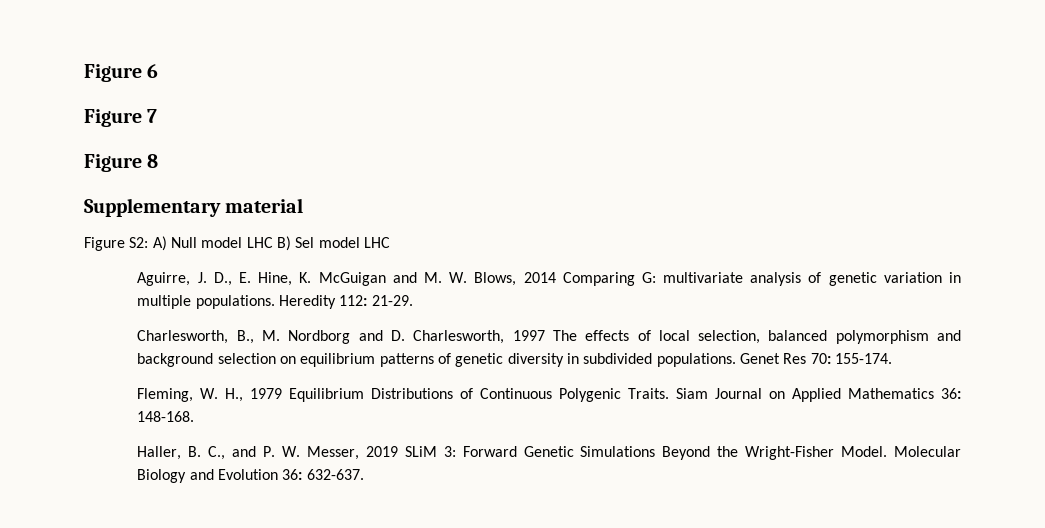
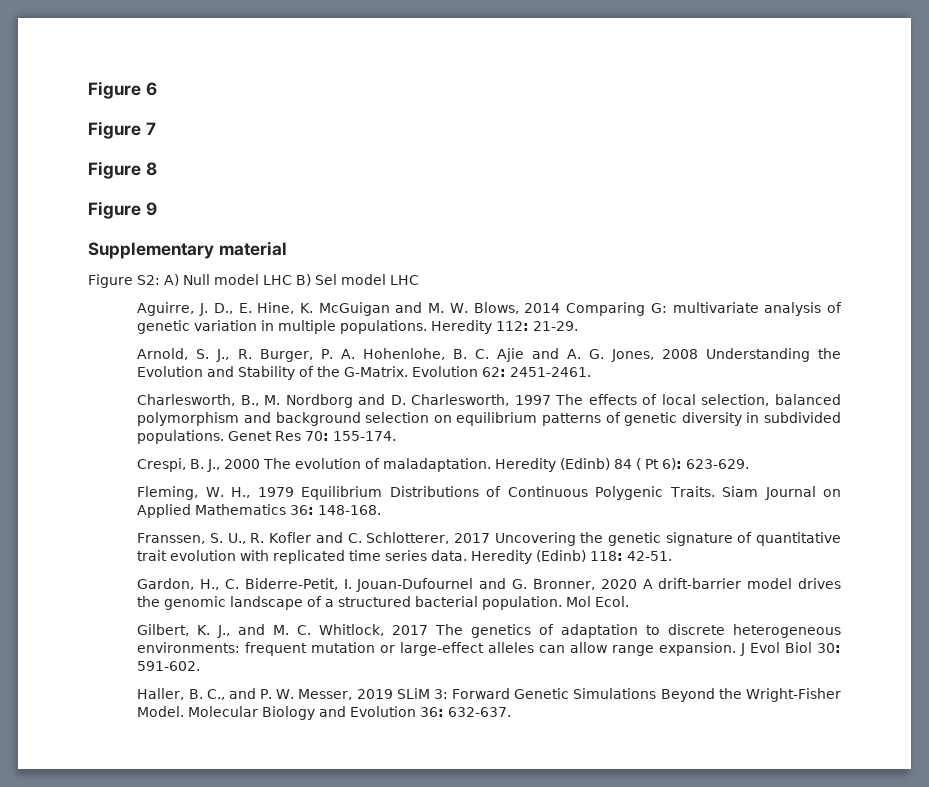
+ Figure 9
+ Arnold, S. J., R. Burger, P. A. Hohenlohe, B. C. Ajie and A. G. Jones, 2008 Understanding the Evolution and Stability of the G-Matrix. Evolution 62: 2451-2461.
+ Crespi, B. J., 2000 The evolution of maladaptation. Heredity (Edinb) 84 ( Pt 6): 623-629.
+ Franssen, S. U., R. Kofler and C. Schlotterer, 2017 Uncovering the genetic signature of quantitative trait evolution with replicated time series data. Heredity (Edinb) 118: 42-51.
+ Gardon, H., C. Biderre-Petit, I. Jouan-Dufournel and G. Bronner, 2020 A drift-barrier model drives the genomic landscape of a structured bacterial population. Mol Ecol.
+ Gilbert, K. J., and M. C. Whitlock, 2017 The genetics of adaptation to discrete heterogeneous environments: frequent mutation or large-effect alleles can allow range expansion. J Evol Biol 30: 591-602.

